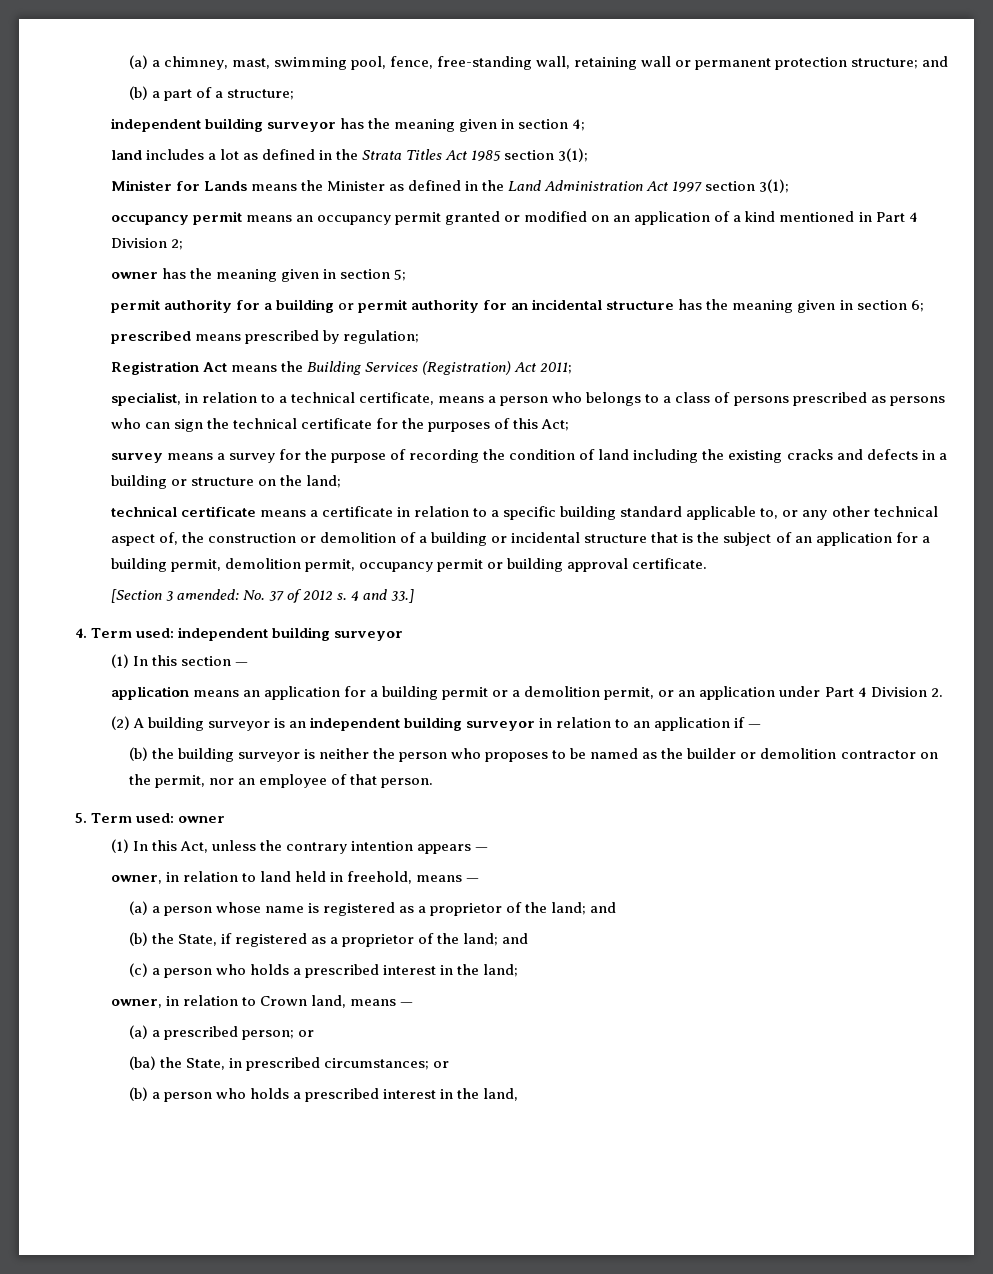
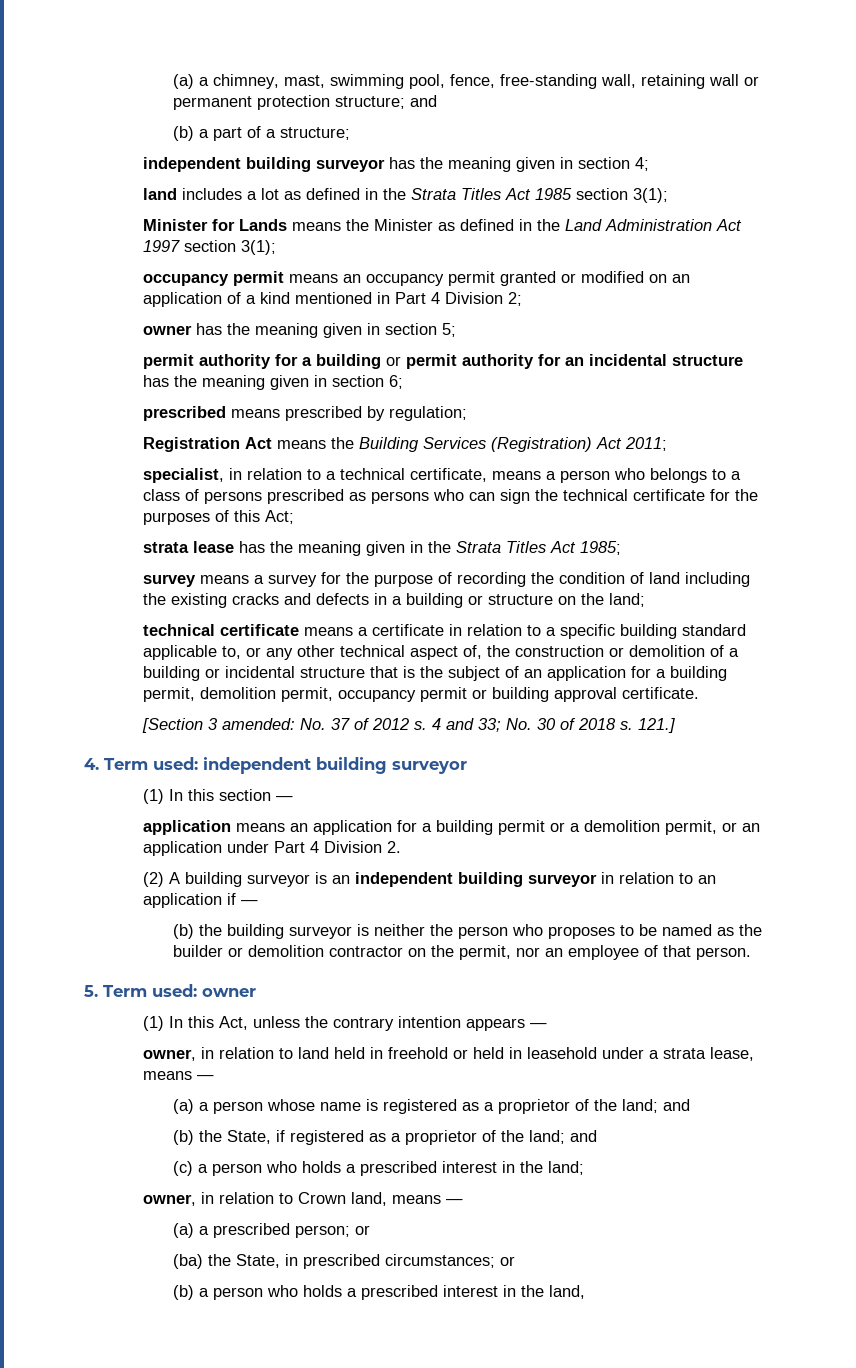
+ strata lease has the meaning given in the Strata Titles Act 1985;
- 4 and 33.]
+ 4 and 33; No. 30 of 2018 s. 121.]
- owner, in relation to land held in freehold, means —
+ owner, in relation to land held in freehold or held in leasehold under a strata lease, means —

